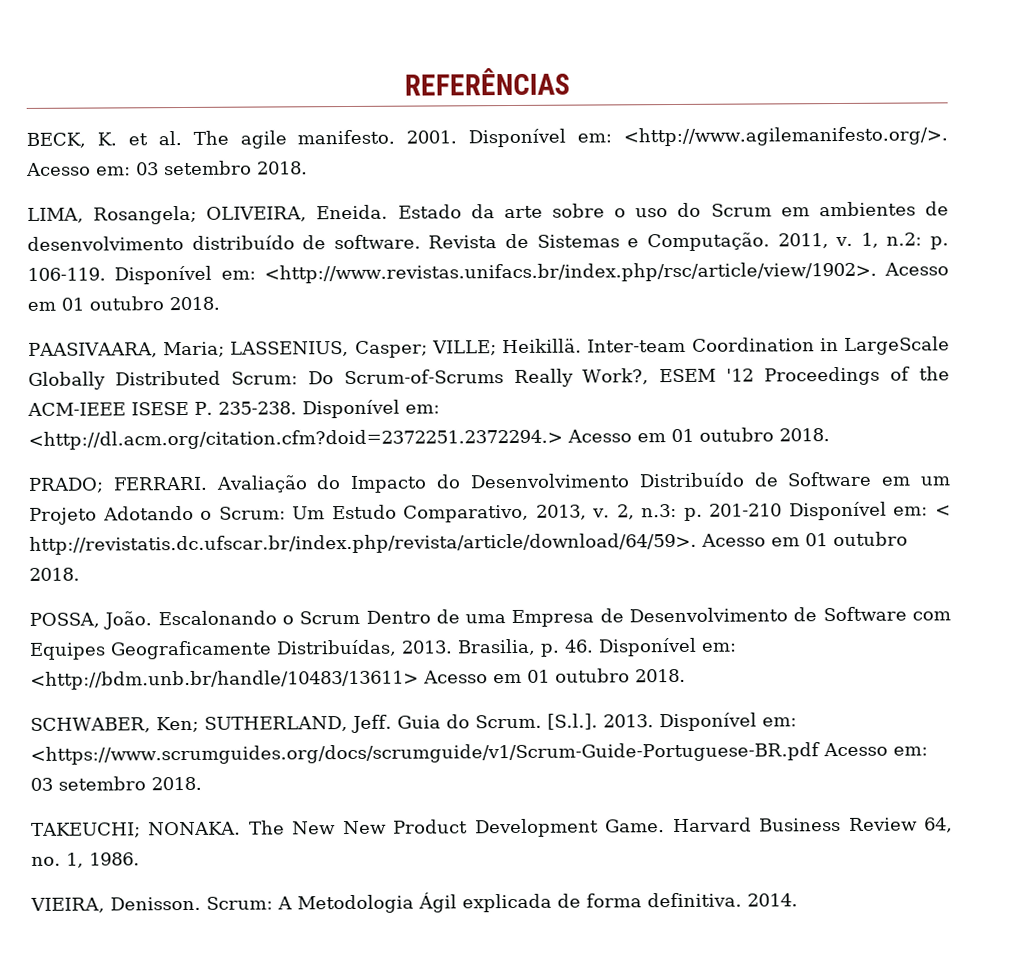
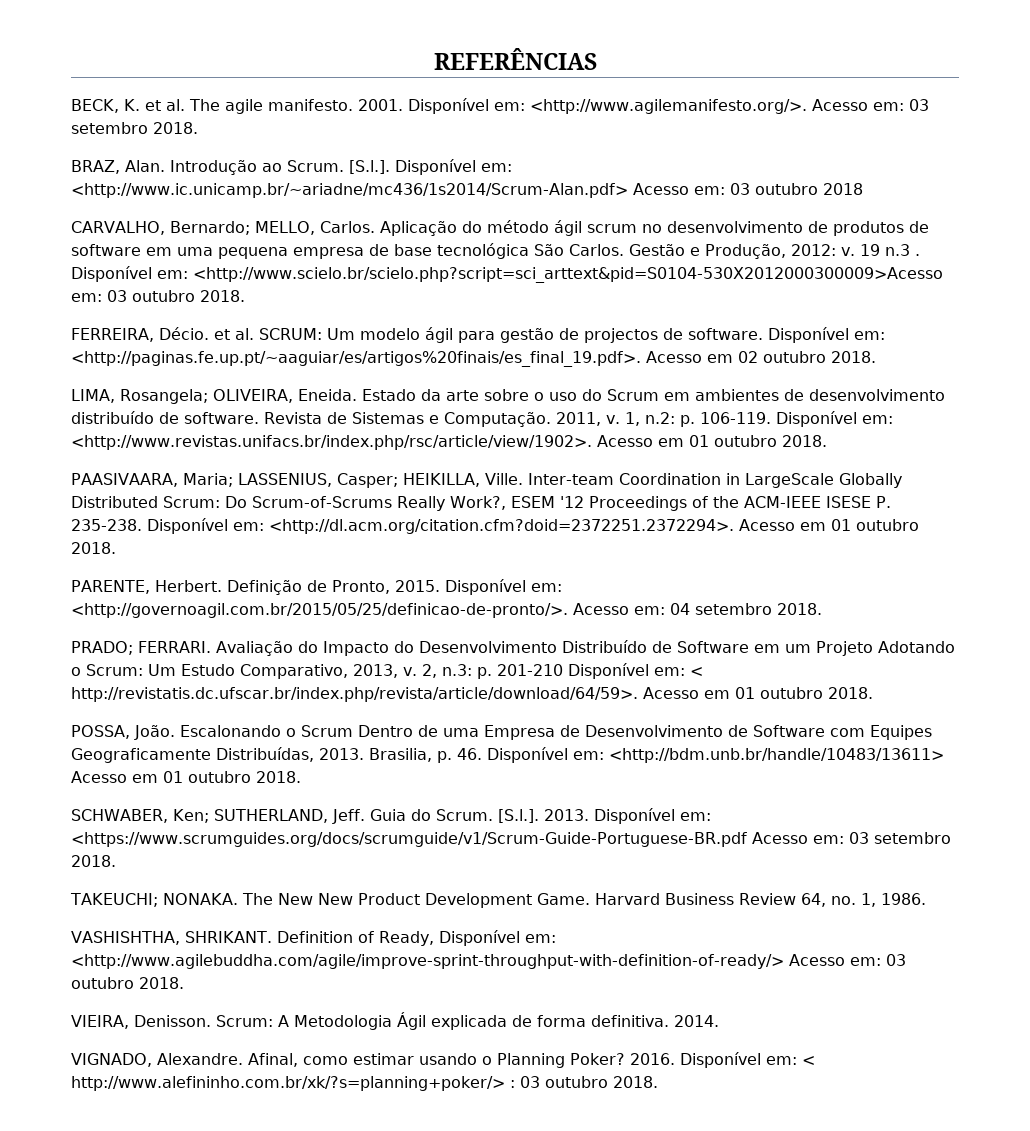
+ BRAZ, Alan. Introdução ao Scrum. [S.l.]. Disponível em: <http://www.ic.unicamp.br/~ariadne/mc436/1s2014/Scrum-Alan.pdf> Acesso em: 03 outubro 2018
+ CARVALHO, Bernardo; MELLO, Carlos. Aplicação do método ágil scrum no desenvolvimento de produtos de software em uma pequena empresa de base tecnológica São Carlos. Gestão e Produção, 2012: v. 19 n.3 . Disponível em: <http://www.scielo.br/scielo.php?script=sci_arttext&pid=S0104-530X2012000300009>Acesso em: 03 outubro 2018.
+ FERREIRA, Décio. et al. SCRUM: Um modelo ágil para gestão de projectos de software. Disponível em: <http://paginas.fe.up.pt/~aaguiar/es/artigos%20finais/es_final_19.pdf>. Acesso em 02 outubro 2018.
- PAASIVAARA, Maria; LASSENIUS, Casper; VILLE; Heikillä.
+ PAASIVAARA, Maria; LASSENIUS, Casper; HEIKILLA, Ville.
- Disponível em: <http://dl.acm.org/citation.cfm?doid=2372251.2372294.> Acesso em 01 outubro 2018.
+ Disponível em: <http://dl.acm.org/citation.cfm?doid=2372251.2372294>. Acesso em 01 outubro 2018.
+ PARENTE, Herbert. Definição de Pronto, 2015. Disponível em: <http://governoagil.com.br/2015/05/25/definicao-de-pronto/>. Acesso em: 04 setembro 2018.
+ VASHISHTHA, SHRIKANT. Definition of Ready, Disponível em: <http://www.agilebuddha.com/agile/improve-sprint-throughput-with-definition-of-ready/> Acesso em: 03 outubro 2018.
+ VIGNADO, Alexandre. Afinal, como estimar usando o Planning Poker? 2016. Disponível em: < http://www.alefininho.com.br/xk/?s=planning+poker/> : 03 outubro 2018.

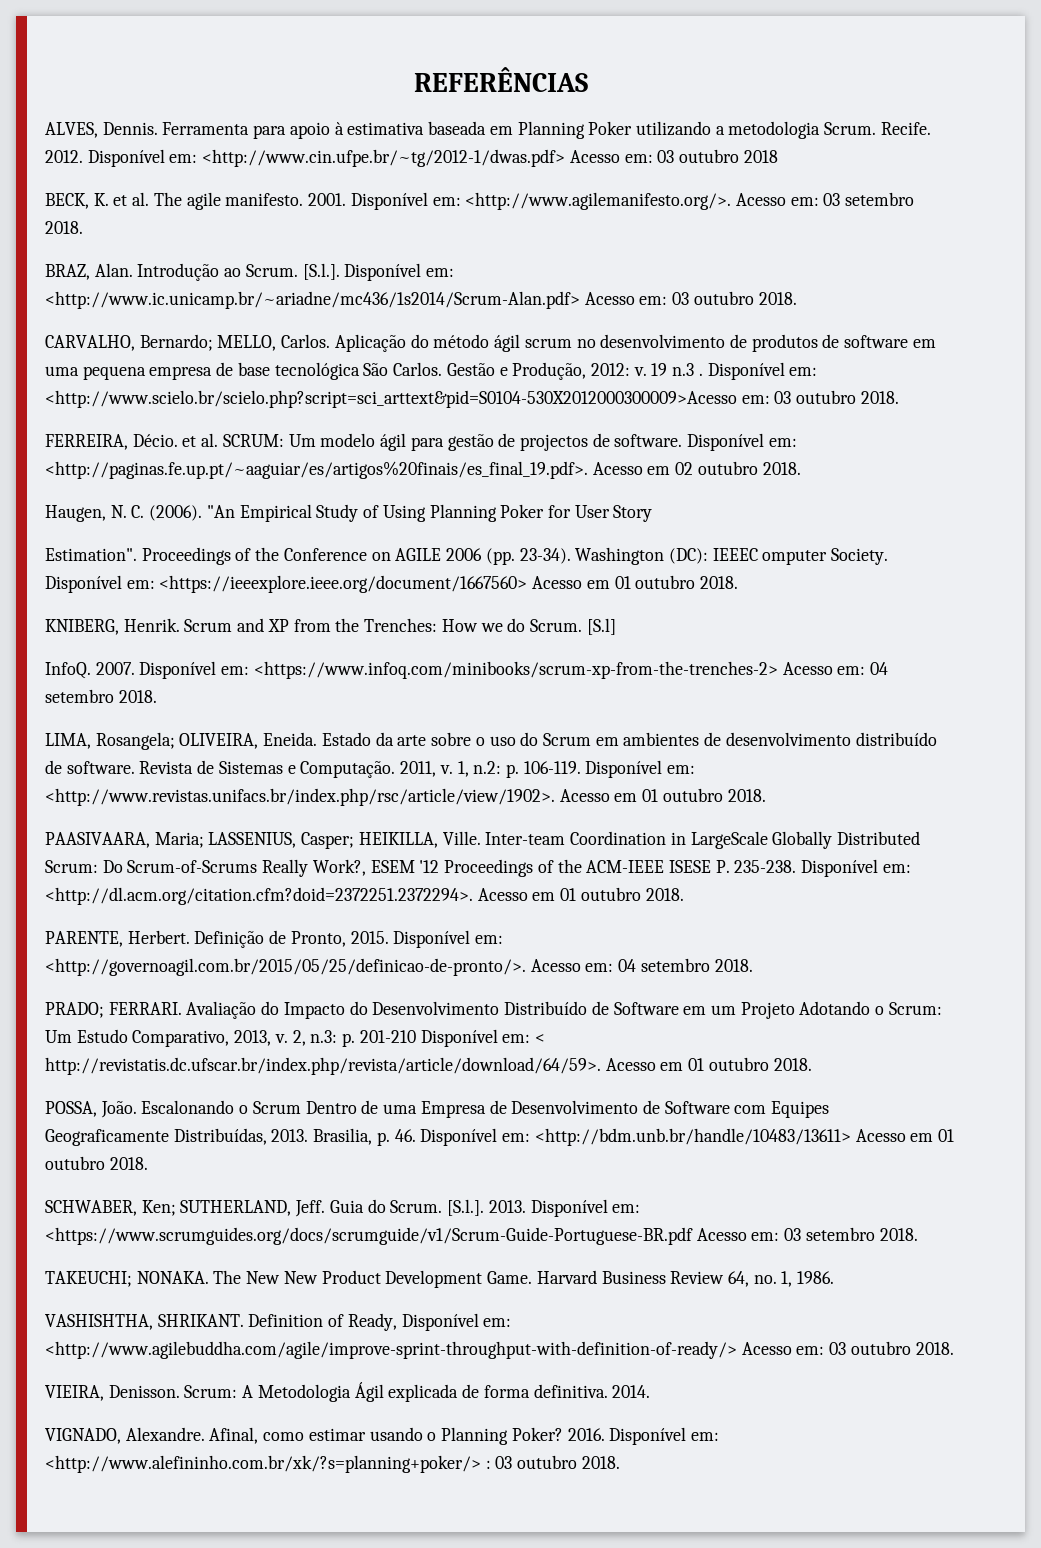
+ ALVES, Dennis. Ferramenta para apoio à estimativa baseada em Planning Poker utilizando a metodologia Scrum. Recife. 2012. Disponível em: <http://www.cin.ufpe.br/~tg/2012-1/dwas.pdf> Acesso em: 03 outubro 2018
- [S.l.]. Disponível em: <http://www.ic.unicamp.br/~ariadne/mc436/1s2014/Scrum-Alan.pdf> Acesso em: 03 outubro 2018
+ [S.l.]. Disponível em: <http://www.ic.unicamp.br/~ariadne/mc436/1s2014/Scrum-Alan.pdf> Acesso em: 03 outubro 2018.
+ Haugen, N. C. (2006). "An Empirical Study of Using Planning Poker for User Story
+ Estimation". Proceedings of the Conference on AGILE 2006 (pp. 23-34). Washington (DC): IEEEC omputer Society. Disponível em: <https://ieeexplore.ieee.org/document/1667560> Acesso em 01 outubro 2018.
+ KNIBERG, Henrik. Scrum and XP from the Trenches: How we do Scrum. [S.l]
+ InfoQ. 2007. Disponível em: <https://www.infoq.com/minibooks/scrum-xp-from-the-trenches-2> Acesso em: 04 setembro 2018.
- Disponível em: < http://www.alefininho.com.br/xk/?s=planning+poker/> : 03 outubro 2018.
+ Disponível em: <http://www.alefininho.com.br/xk/?s=planning+poker/> : 03 outubro 2018.

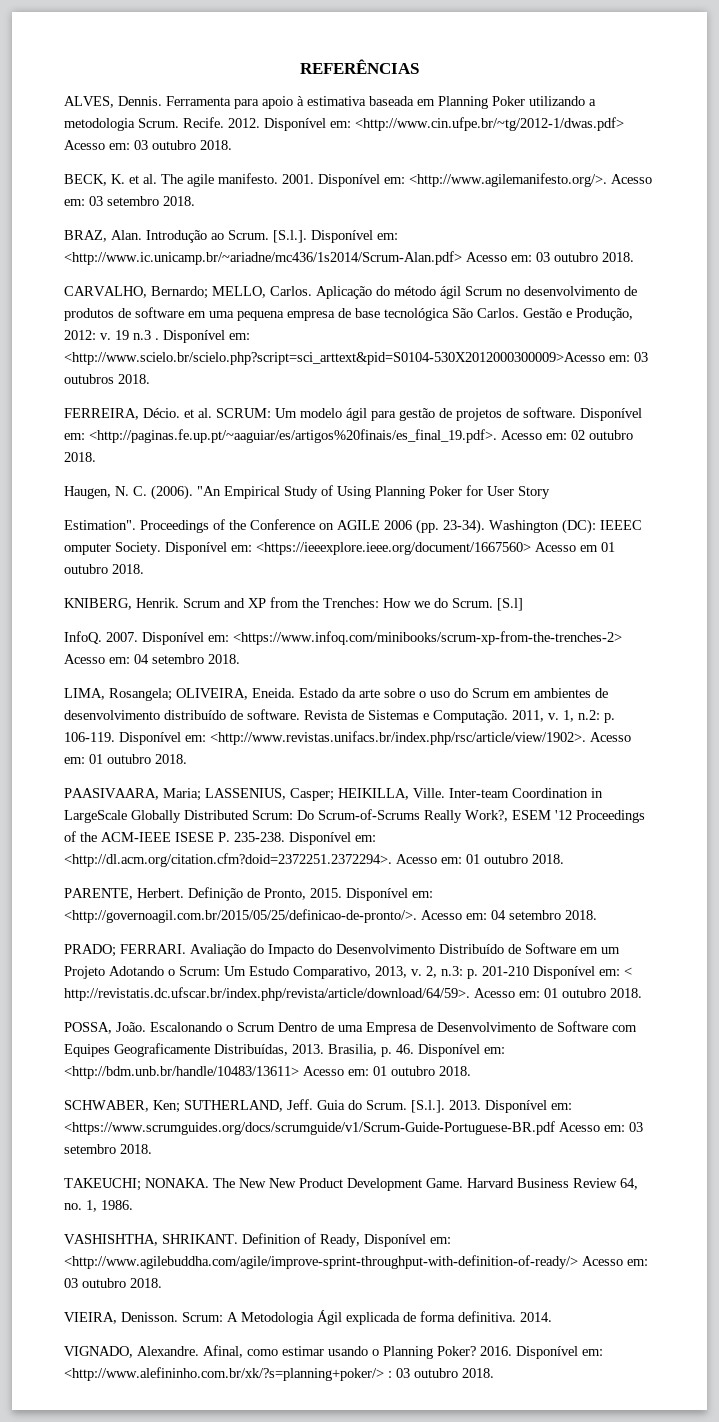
- Disponível em: <http://www.cin.ufpe.br/~tg/2012-1/dwas.pdf> Acesso em: 03 outubro 2018
+ Disponível em: <http://www.cin.ufpe.br/~tg/2012-1/dwas.pdf> Acesso em: 03 outubro 2018.
- Aplicação do método ágil scrum no desenvolvimento de produtos de software em uma pequena empresa de base tecnológica São Carlos.
+ Aplicação do método ágil Scrum no desenvolvimento de produtos de software em uma pequena empresa de base tecnológica São Carlos.
- Disponível em: <http://www.scielo.br/scielo.php?script=sci_arttext&pid=S0104-530X2012000300009>Acesso em: 03 outubro 2018.
+ Disponível em: <http://www.scielo.br/scielo.php?script=sci_arttext&pid=S0104-530X2012000300009>Acesso em: 03 outubros 2018.
- FERREIRA, Décio. et al. SCRUM: Um modelo ágil para gestão de projectos de software.
+ FERREIRA, Décio. et al. SCRUM: Um modelo ágil para gestão de projetos de software.
- Disponível em: <http://paginas.fe.up.pt/~aaguiar/es/artigos%20finais/es_final_19.pdf>. Acesso em 02 outubro 2018.
+ Disponível em: <http://paginas.fe.up.pt/~aaguiar/es/artigos%20finais/es_final_19.pdf>. Acesso em: 02 outubro 2018.
- Disponível em: <http://www.revistas.unifacs.br/index.php/rsc/article/view/1902>. Acesso em 01 outubro 2018.
+ Disponível em: <http://www.revistas.unifacs.br/index.php/rsc/article/view/1902>. Acesso em: 01 outubro 2018.
- Disponível em: <http://dl.acm.org/citation.cfm?doid=2372251.2372294>. Acesso em 01 outubro 2018.
+ Disponível em: <http://dl.acm.org/citation.cfm?doid=2372251.2372294>. Acesso em: 01 outubro 2018.
- 2, n.3: p. 201-210 Disponível em: < http://revistatis.dc.ufscar.br/index.php/revista/article/download/64/59>. Acesso em 01 outubro 2018.
+ 2, n.3: p. 201-210 Disponível em: < http://revistatis.dc.ufscar.br/index.php/revista/article/download/64/59>. Acesso em: 01 outubro 2018.
- Brasilia, p. 46. Disponível em: <http://bdm.unb.br/handle/10483/13611> Acesso em 01 outubro 2018.
+ Brasilia, p. 46. Disponível em: <http://bdm.unb.br/handle/10483/13611> Acesso em: 01 outubro 2018.

